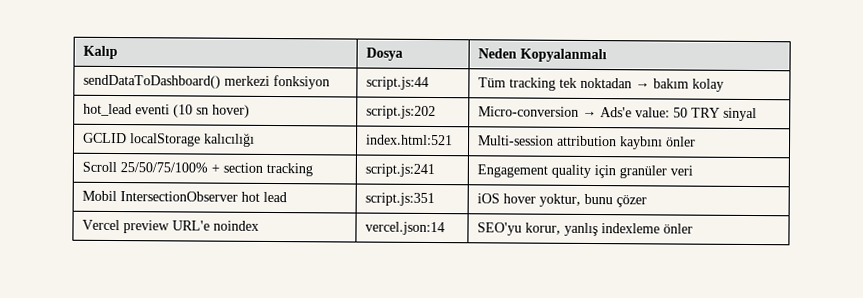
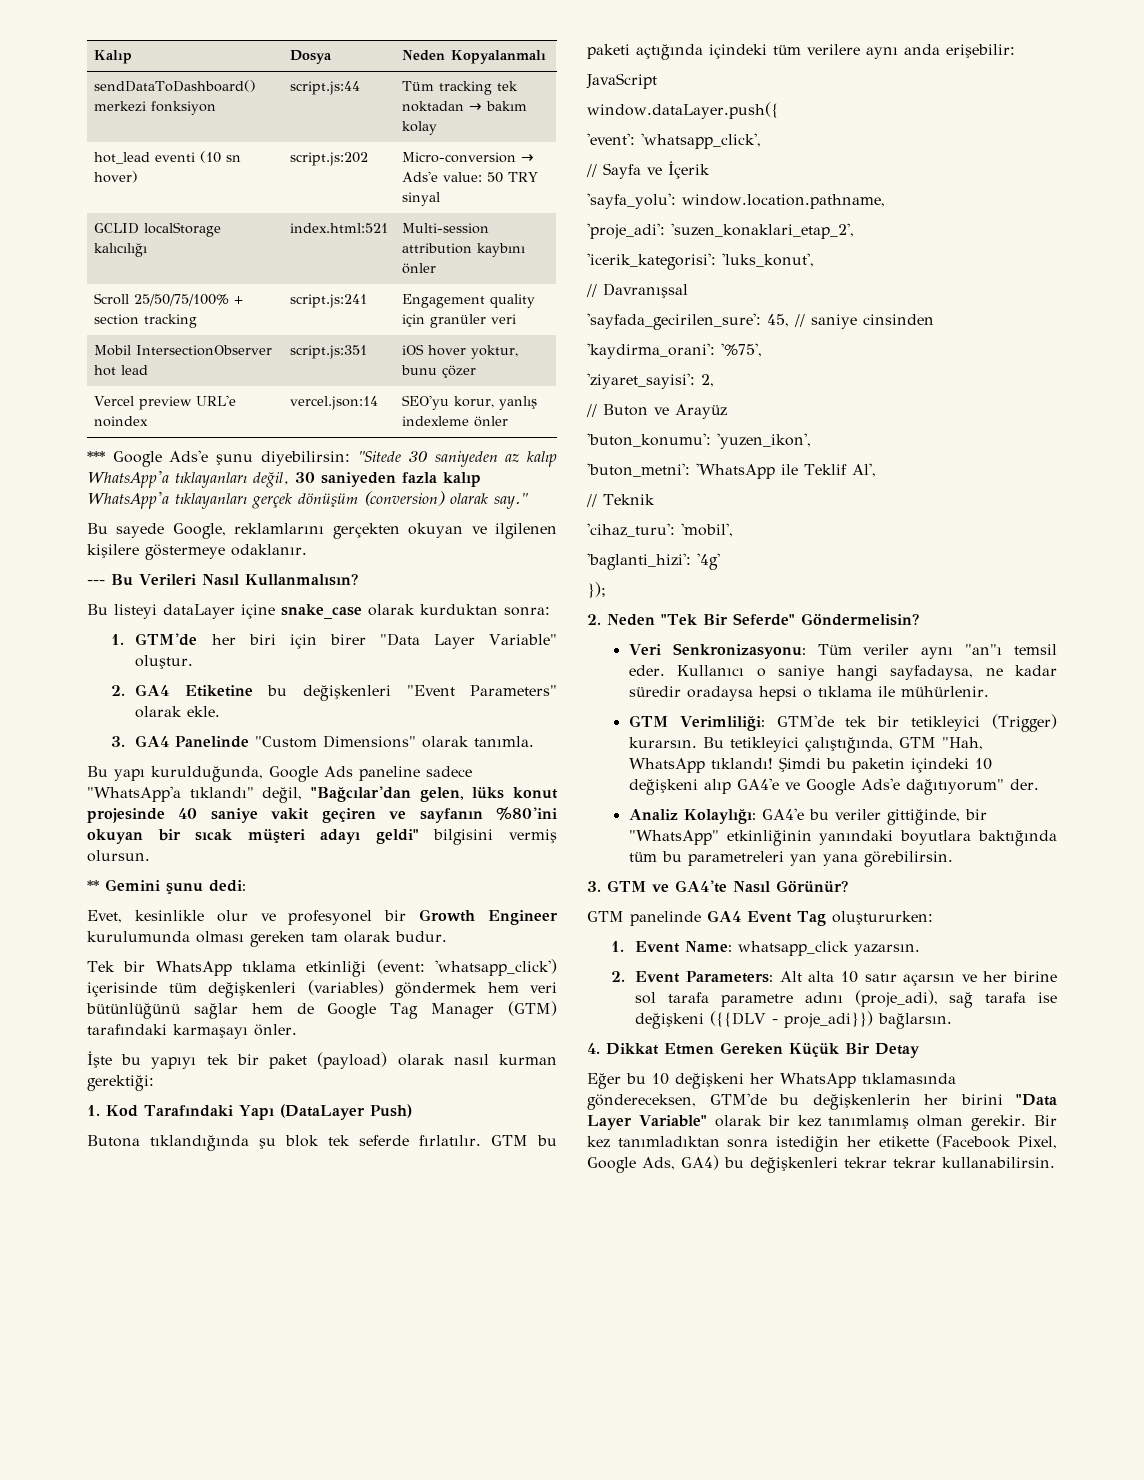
+ *** Google Ads'e şunu diyebilirsin: "Sitede 30 saniyeden az kalıp WhatsApp'a tıklayanları değil, 30 saniyeden fazla kalıp WhatsApp'a tıklayanları gerçek dönüşüm (conversion) olarak say."
+ Bu sayede Google, reklamlarını gerçekten okuyan ve ilgilenen kişilere göstermeye odaklanır.
+ --- Bu Verileri Nasıl Kullanmalısın?
+ Bu listeyi dataLayer içine snake_case olarak kurduktan sonra:
+ 1. GTM'de her biri için birer "Data Layer Variable" oluştur.
+ 2. GA4 Etiketine bu değişkenleri "Event Parameters" olarak ekle.
+ 3. GA4 Panelinde "Custom Dimensions" olarak tanımla.
+ Bu yapı kurulduğunda, Google Ads paneline sadece "WhatsApp'a tıklandı" değil, "Bağcılar'dan gelen, lüks konut projesinde 40 saniye vakit geçiren ve sayfanın %80'ini okuyan bir sıcak müşteri adayı geldi" bilgisini vermiş olursun.
+ ** Gemini şunu dedi:
+ Evet, kesinlikle olur ve profesyonel bir Growth Engineer kurulumunda olması gereken tam olarak budur.
+ Tek bir WhatsApp tıklama etkinliği (event: 'whatsapp_click') içerisinde tüm değişkenleri (variables) göndermek hem veri bütünlüğünü sağlar hem de Google Tag Manager (GTM) tarafındaki karmaşayı önler.
+ İşte bu yapıyı tek bir paket (payload) olarak nasıl kurman gerektiği:
+ 1. Kod Tarafındaki Yapı (DataLayer Push)
+ Butona tıklandığında şu blok tek seferde fırlatılır. GTM bu paketi açtığında içindeki tüm verilere aynı anda erişebilir:
+ JavaScript
+ window.dataLayer.push({
+ 'event': 'whatsapp_click',
+ // Sayfa ve İçerik
+ 'sayfa_yolu': window.location.pathname,
+ 'proje_adi': 'suzen_konaklari_etap_2',
+ 'icerik_kategorisi': 'luks_konut',
+ // Davranışsal
+ 'sayfada_gecirilen_sure': 45, // saniye cinsinden
+ 'kaydirma_orani': '%75',
+ 'ziyaret_sayisi': 2,
+ // Buton ve Arayüz
+ 'buton_konumu': 'yuzen_ikon',
+ 'buton_metni': 'WhatsApp ile Teklif Al',
+ // Teknik
+ 'cihaz_turu': 'mobil',
+ 'baglanti_hizi': '4g'
+ });
+ 2. Neden "Tek Bir Seferde" Göndermelisin?
+ Veri Senkronizasyonu: Tüm veriler aynı "an"ı temsil eder. Kullanıcı o saniye hangi sayfadaysa, ne kadar süredir oradaysa hepsi o tıklama ile mühürlenir.
+ GTM Verimliliği: GTM'de tek bir tetikleyici (Trigger) kurarsın. Bu tetikleyici çalıştığında, GTM "Hah, WhatsApp tıklandı! Şimdi bu paketin içindeki 10 değişkeni alıp GA4'e ve Google Ads'e dağıtıyorum" der.
+ Analiz Kolaylığı: GA4'e bu veriler gittiğinde, bir "WhatsApp" etkinliğinin yanındaki boyutlara baktığında tüm bu parametreleri yan yana görebilirsin.
+ 3. GTM ve GA4'te Nasıl Görünür?
+ GTM panelinde GA4 Event Tag oluştururken:
+ 1. Event Name: whatsapp_click yazarsın.
+ 2. Event Parameters: Alt alta 10 satır açarsın ve her birine sol tarafa parametre adını (proje_adi), sağ tarafa ise değişkeni ({{DLV - proje_adi}}) bağlarsın.
+ 4. Dikkat Etmen Gereken Küçük Bir Detay
+ Eğer bu 10 değişkeni her WhatsApp tıklamasında göndereceksen, GTM'de bu değişkenlerin her birini "Data Layer Variable" olarak bir kez tanımlamış olman gerekir. Bir kez tanımladıktan sonra istediğin her etikette (Facebook Pixel, Google Ads, GA4) bu değişkenleri tekrar tekrar kullanabilirsin.

